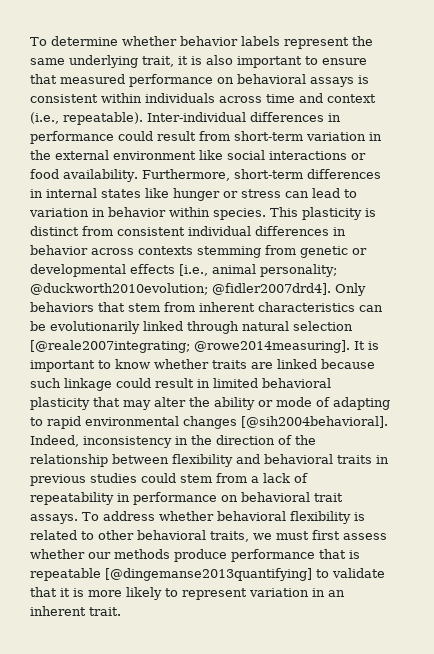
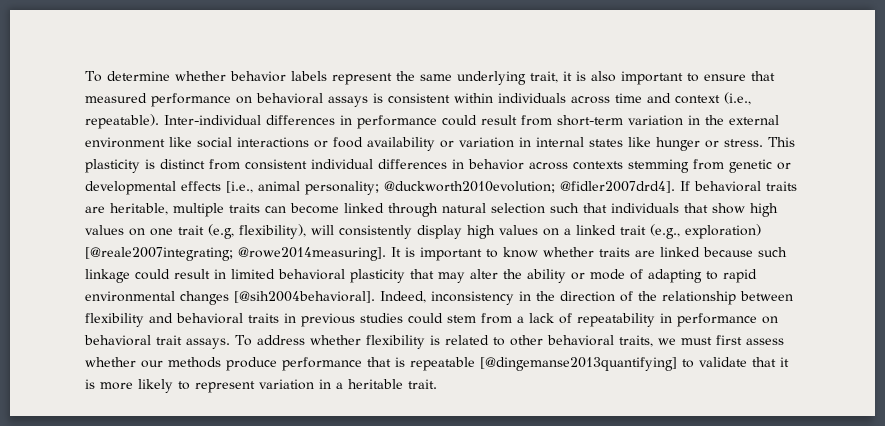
- Inter-individual differences in performance could result from short-term variation in the external environment like social interactions or food availability. Furthermore, short-term differences in internal states like hunger or stress can lead to variation in behavior within species.
+ Inter-individual differences in performance could result from short-term variation in the external environment like social interactions or food availability or variation in internal states like hunger or stress.
- Only behaviors that stem from inherent characteristics can be evolutionarily linked through natural selection [@reale2007integrating; @rowe2014measuring].
+ If behavioral traits are heritable, multiple traits can become linked through natural selection such that individuals that show high values on one trait (e.g, flexibility), will consistently display high values on a linked trait (e.g., exploration) [@reale2007integrating; @rowe2014measuring].
- To address whether behavioral flexibility is related to other behavioral traits, we must first assess whether our methods produce performance that is repeatable [@dingemanse2013quantifying] to validate that it is more likely to represent variation in an inherent trait.
+ To address whether flexibility is related to other behavioral traits, we must first assess whether our methods produce performance that is repeatable [@dingemanse2013quantifying] to validate that it is more likely to represent variation in a heritable trait.

